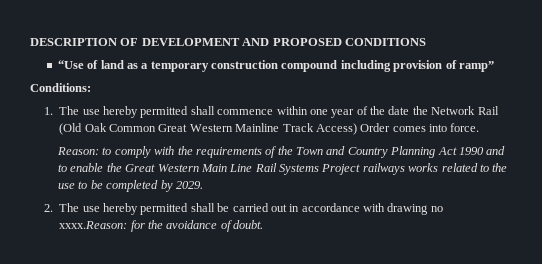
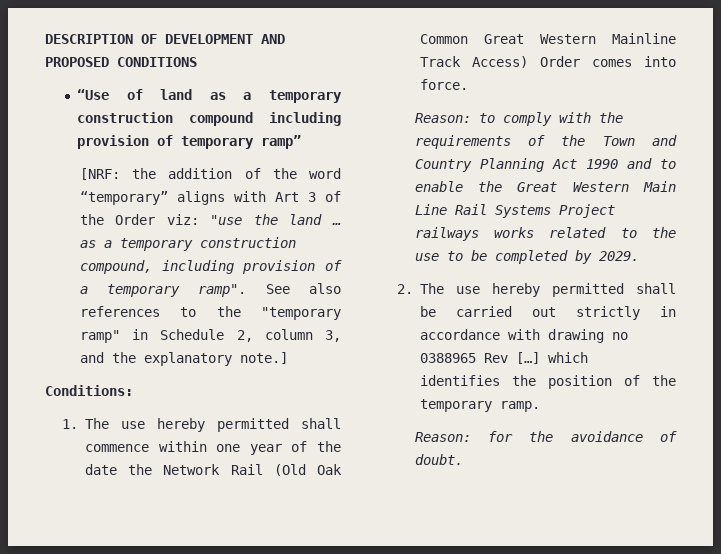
- “Use of land as a temporary construction compound including provision of ramp”
+ “Use of land as a temporary construction compound including provision of temporary ramp”
+ [NRF: the addition of the word “temporary” aligns with Art 3 of the Order viz: "use the land … as a temporary construction compound, including provision of a temporary ramp". See also references to the "temporary ramp" in Schedule 2, column 3, and the explanatory note.]
- 2. The use hereby permitted shall be carried out in accordance with drawing no xxxx.Reason: for the avoidance of doubt.
+ 2. The use hereby permitted shall be carried out strictly in accordance with drawing no 0388965 Rev […] which identifies the position of the temporary ramp.
+ Reason: for the avoidance of doubt.

